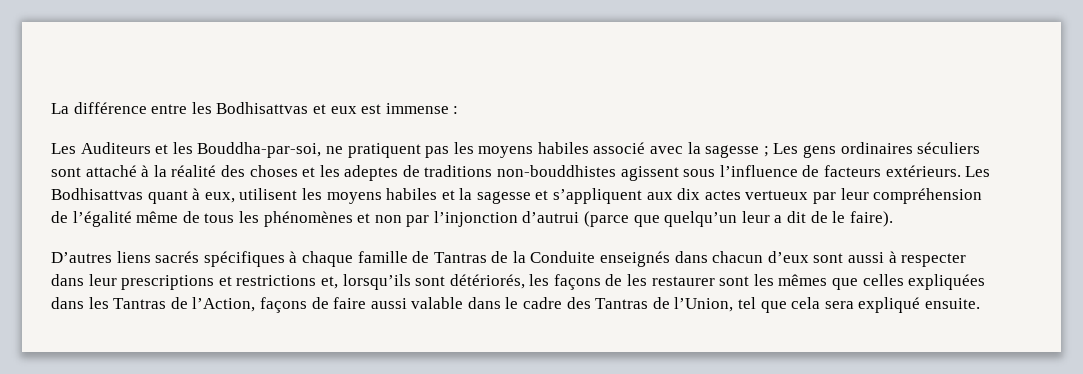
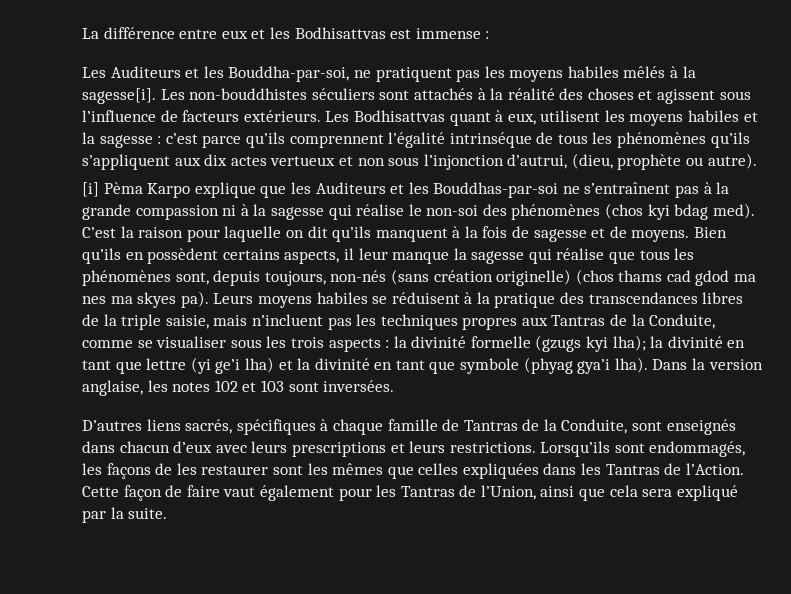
- La différence entre les Bodhisattvas et eux est immense :
+ La différence entre eux et les Bodhisattvas est immense :
- Les Auditeurs et les Bouddha-par-soi, ne pratiquent pas les moyens habiles associé avec la sagesse ; Les gens ordinaires séculiers sont attaché à la réalité des choses et les adeptes de traditions non-bouddhistes agissent sous l’influence de facteurs extérieurs.
+ Les Auditeurs et les Bouddha-par-soi, ne pratiquent pas les moyens habiles mêlés à la sagesse[i]. Les non-bouddhistes séculiers sont attachés à la réalité des choses et agissent sous l’influence de facteurs extérieurs.
- Les Bodhisattvas quant à eux, utilisent les moyens habiles et la sagesse et s’appliquent aux dix actes vertueux par leur compréhension de l’égalité même de tous les phénomènes et non par l’injonction d’autrui (parce que quelqu’un leur a dit de le faire).
+ Les Bodhisattvas quant à eux, utilisent les moyens habiles et la sagesse : c’est parce qu’ils comprennent l’égalité intrinséque de tous les phénomènes qu’ils s’appliquent aux dix actes vertueux et non sous l’injonction d’autrui, (dieu, prophète ou autre).
+ [i] Pèma Karpo explique que les Auditeurs et les Bouddhas-par-soi ne s’entraînent pas à la grande compassion ni à la sagesse qui réalise le non-soi des phénomènes (chos kyi bdag med). C’est la raison pour laquelle on dit qu’ils manquent à la fois de sagesse et de moyens. Bien qu’ils en possèdent certains aspects, il leur manque la sagesse qui réalise que tous les phénomènes sont, depuis toujours, non-nés (sans création originelle) (chos thams cad gdod ma nes ma skyes pa). Leurs moyens habiles se réduisent à la pratique des transcendances libres de la triple saisie, mais n’incluent pas les techniques propres aux Tantras de la Conduite, comme se visualiser sous les trois aspects : la divinité formelle (gzugs kyi lha); la divinité en tant que lettre (yi ge’i lha) et la divinité en tant que symbole (phyag gya’i lha). Dans la version anglaise, les notes 102 et 103 sont inversées.
- D’autres liens sacrés spécifiques à chaque famille de Tantras de la Conduite enseignés dans chacun d’eux sont aussi à respecter dans leur prescriptions et restrictions et, lorsqu’ils sont détériorés, les façons de les restaurer sont les mêmes que celles expliquées dans les Tantras de l’Action, façons de faire aussi valable dans le cadre des Tantras de l’Union, tel que cela sera expliqué ensuite.
+ D’autres liens sacrés, spécifiques à chaque famille de Tantras de la Conduite, sont enseignés dans chacun d’eux avec leurs prescriptions et leurs restrictions. Lorsqu’ils sont endommagés, les façons de les restaurer sont les mêmes que celles expliquées dans les Tantras de l’Action. Cette façon de faire vaut également pour les Tantras de l’Union, ainsi que cela sera expliqué par la suite.

